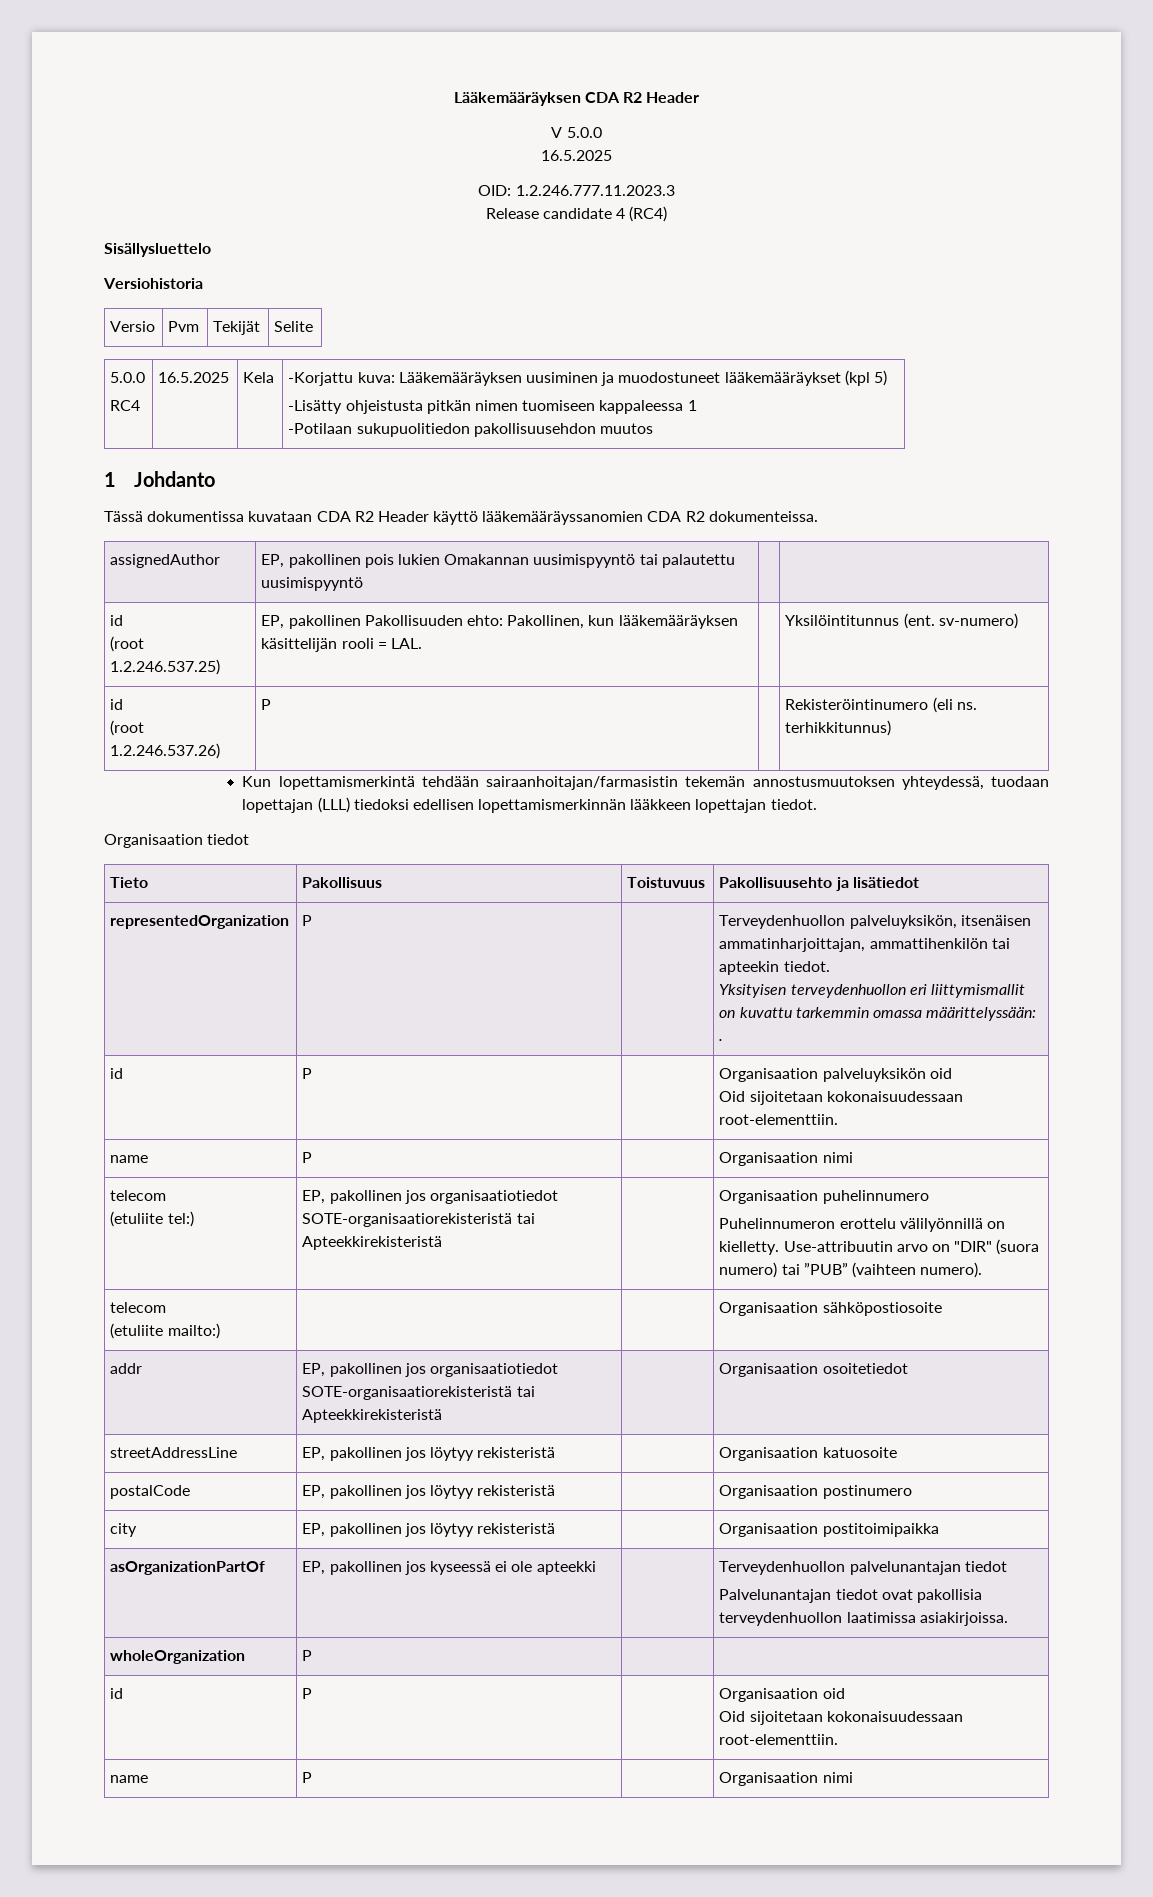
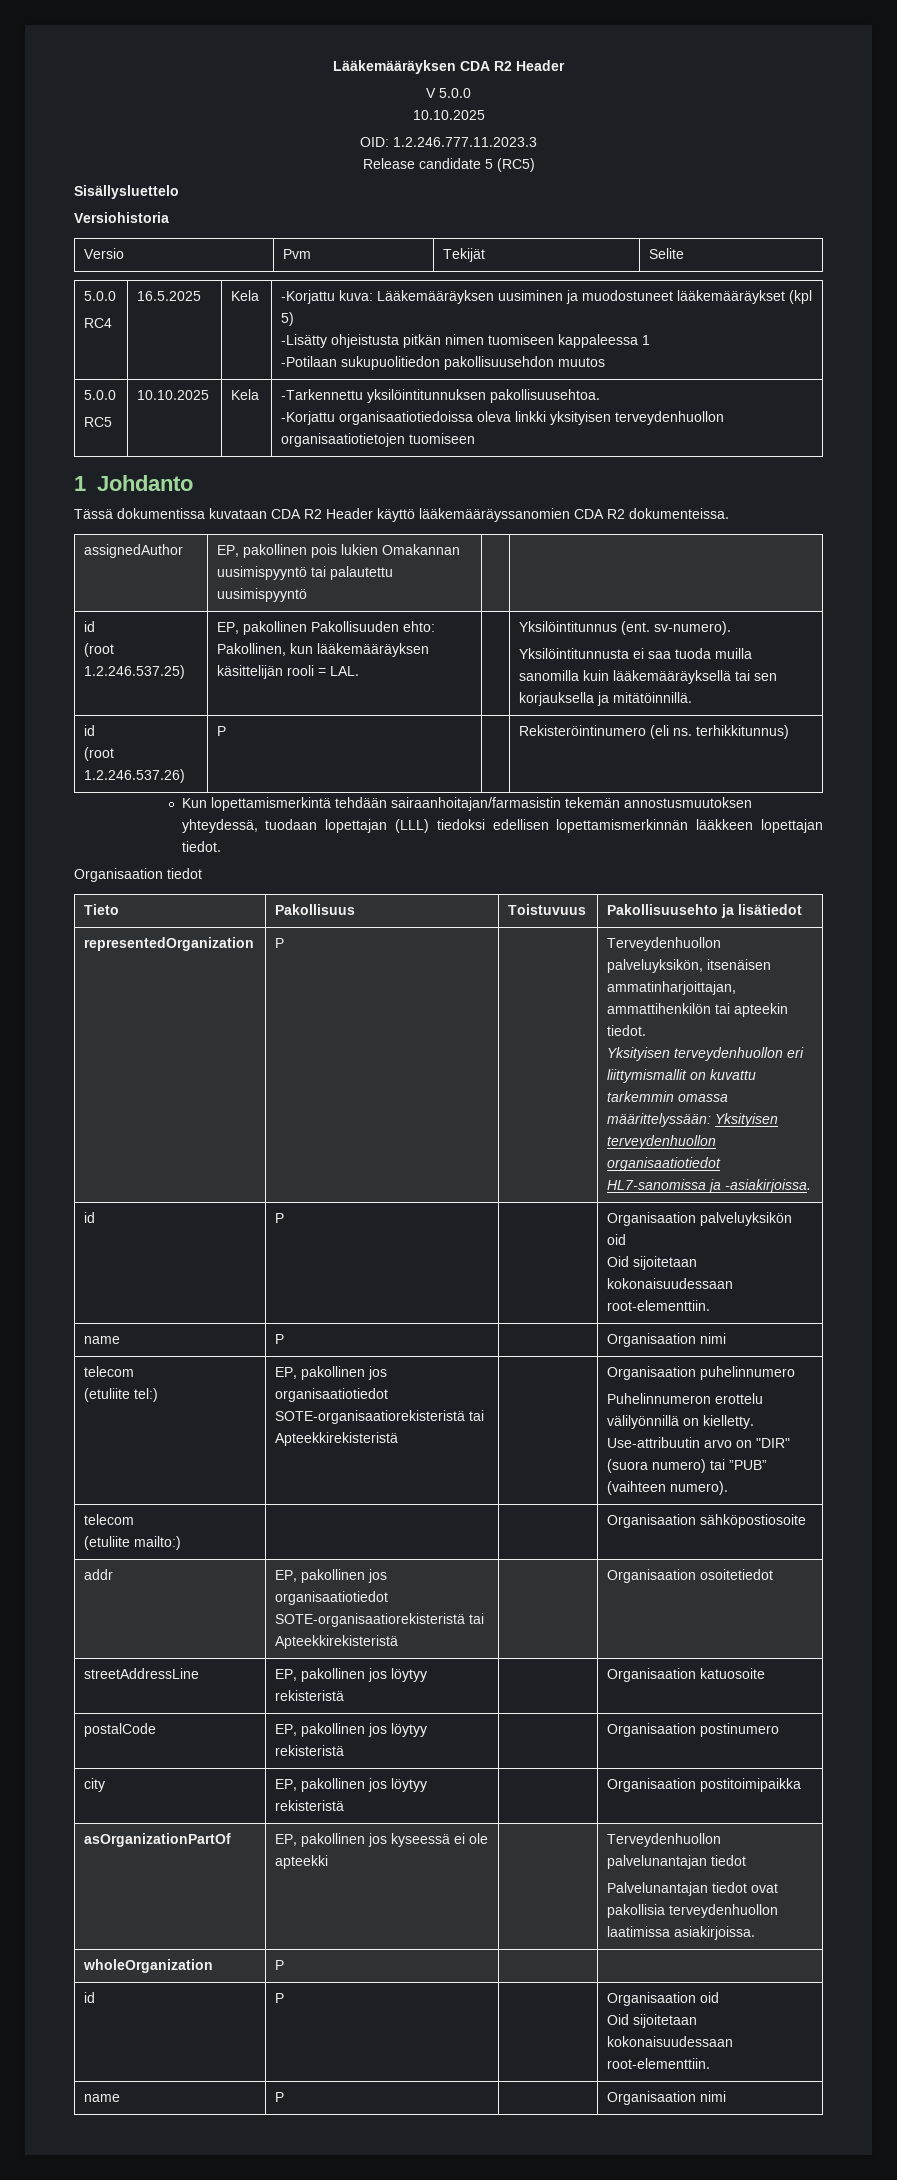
  V 5.0.0
- 16.5.2025
+ 10.10.2025
- Release candidate 4 (RC4)
+ Release candidate 5 (RC5)
  Versio | Pvm | Tekijät | Selite
  5.0.0
  RC4 | 16.5.2025 | Kela | -Korjattu kuva: Lääkemääräyksen uusiminen ja muodostuneet lääkemääräykset (kpl 5)
  -Lisätty ohjeistusta pitkän nimen tuomiseen kappaleessa 1
  -Potilaan sukupuolitiedon pakollisuusehdon muutos
+ 5.0.0
+ RC5 | 10.10.2025 | Kela | -Tarkennettu yksilöintitunnuksen pakollisuusehtoa.
+ -Korjattu organisaatiotiedoissa oleva linkki yksityisen terveydenhuollon organisaatiotietojen tuomiseen
  assignedAuthor | EP, pakollinen pois lukien Omakannan uusimispyyntö tai palautettu uusimispyyntö | |
  id
- (root 1.2.246.537.25) | EP, pakollinen Pakollisuuden ehto: Pakollinen, kun lääkemääräyksen käsittelijän rooli = LAL. | | Yksilöintitunnus (ent. sv-numero)
+ (root 1.2.246.537.25) | EP, pakollinen Pakollisuuden ehto: Pakollinen, kun lääkemääräyksen käsittelijän rooli = LAL. | | Yksilöintitunnus (ent. sv-numero).
+ Yksilöintitunnusta ei saa tuoda muilla sanomilla kuin lääkemääräyksellä tai sen korjauksella ja mitätöinnillä.
  representedOrganization | P | | Terveydenhuollon palveluyksikön, itsenäisen ammatinharjoittajan, ammattihenkilön tai apteekin tiedot.
- Yksityisen terveydenhuollon eri liittymismallit on kuvattu tarkemmin omassa määrittelyssään: .
+ Yksityisen terveydenhuollon eri liittymismallit on kuvattu tarkemmin omassa määrittelyssään: Yksityisen terveydenhuollon organisaatiotiedot HL7-sanomissa ja -asiakirjoissa.

